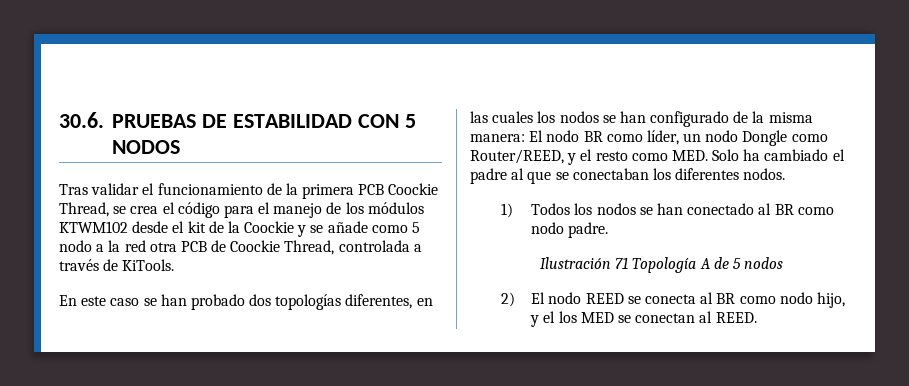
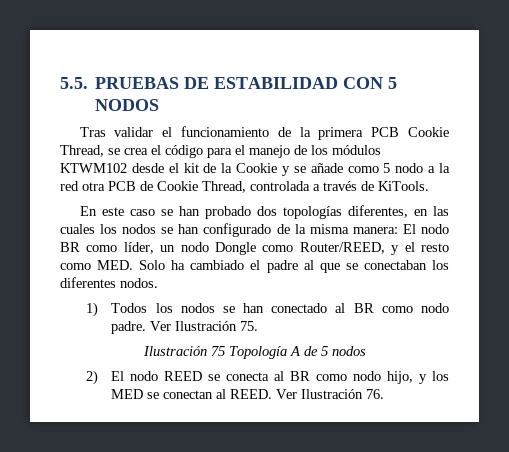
- 30.6. PRUEBAS DE ESTABILIDAD CON 5 NODOS
+ 5.5. PRUEBAS DE ESTABILIDAD CON 5 NODOS
- Tras validar el funcionamiento de la primera PCB Coockie Thread, se crea el código para el manejo de los módulos KTWM102 desde el kit de la Coockie y se añade como 5 nodo a la red otra PCB de Coockie Thread, controlada a través de KiTools.
+ Tras validar el funcionamiento de la primera PCB Cookie Thread, se crea el código para el manejo de los módulos KTWM102 desde el kit de la Cookie y se añade como 5 nodo a la red otra PCB de Cookie Thread, controlada a través de KiTools.
- 1) Todos los nodos se han conectado al BR como nodo padre.
- Ilustración 71 Topología A de 5 nodos
+ 1) Todos los nodos se han conectado al BR como nodo padre. Ver Ilustración 75.
+ Ilustración 75 Topología A de 5 nodos
- 2) El nodo REED se conecta al BR como nodo hijo, y el los MED se conectan al REED.
+ 2) El nodo REED se conecta al BR como nodo hijo, y los MED se conectan al REED.
+ Ver Ilustración 76.

